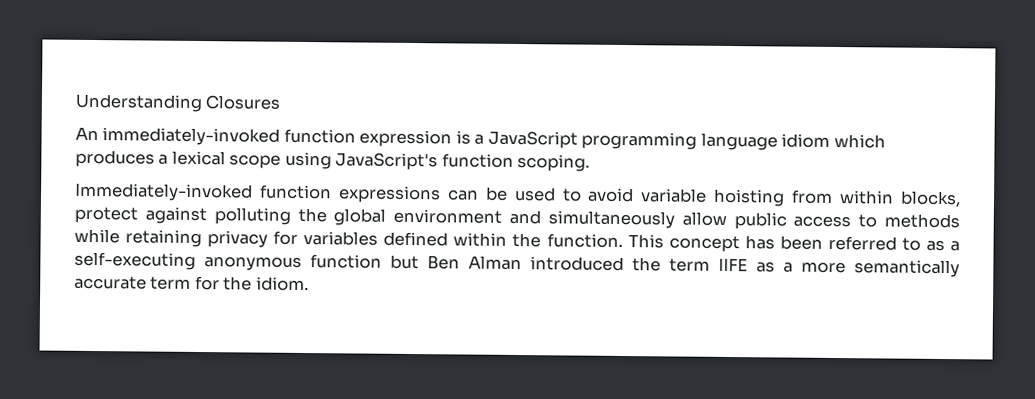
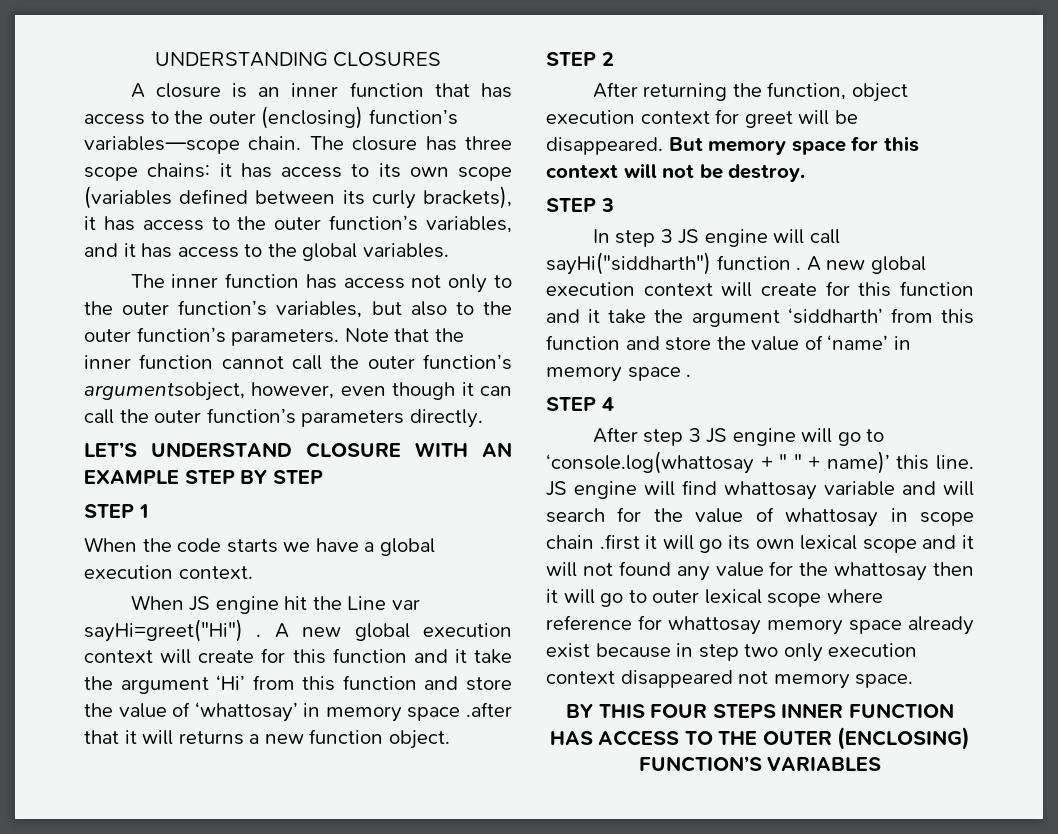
- Understanding Closures
- An immediately-invoked function expression is a JavaScript programming language idiom which produces a lexical scope using JavaScript's function scoping.
- Immediately-invoked function expressions can be used to avoid variable hoisting from within blocks, protect against polluting the global environment and simultaneously allow public access to methods while retaining privacy for variables defined within the function. This concept has been referred to as a self-executing anonymous function but Ben Alman introduced the term IIFE as a more semantically accurate term for the idiom.
+ UNDERSTANDING CLOSURES
+ A closure is an inner function that has access to the outer (enclosing) function’s variables—scope chain. The closure has three scope chains: it has access to its own scope (variables defined between its curly brackets), it has access to the outer function’s variables, and it has access to the global variables.
+ The inner function has access not only to the outer function’s variables, but also to the outer function’s parameters. Note that the inner function cannot call the outer function’s argumentsobject, however, even though it can call the outer function’s parameters directly.
+ LET’S UNDERSTAND CLOSURE WITH AN EXAMPLE STEP BY STEP
+ STEP 1
+ When the code starts we have a global execution context.
+ When JS engine hit the Line var sayHi=greet("Hi") . A new global execution context will create for this function and it take the argument ‘Hi’ from this function and store the value of ‘whattosay’ in memory space .after that it will returns a new function object.
+ STEP 2
+ After returning the function, object execution context for greet will be disappeared. But memory space for this context will not be destroy.
+ STEP 3
+ In step 3 JS engine will call sayHi("siddharth") function . A new global execution context will create for this function and it take the argument ‘siddharth’ from this function and store the value of ‘name’ in memory space .
+ STEP 4
+ After step 3 JS engine will go to ‘console.log(whattosay + " " + name)’ this line. JS engine will find whattosay variable and will search for the value of whattosay in scope chain .first it will go its own lexical scope and it will not found any value for the whattosay then it will go to outer lexical scope where reference for whattosay memory space already exist because in step two only execution context disappeared not memory space.
+ BY THIS FOUR STEPS INNER FUNCTION HAS ACCESS TO THE OUTER (ENCLOSING) FUNCTION’S VARIABLES

